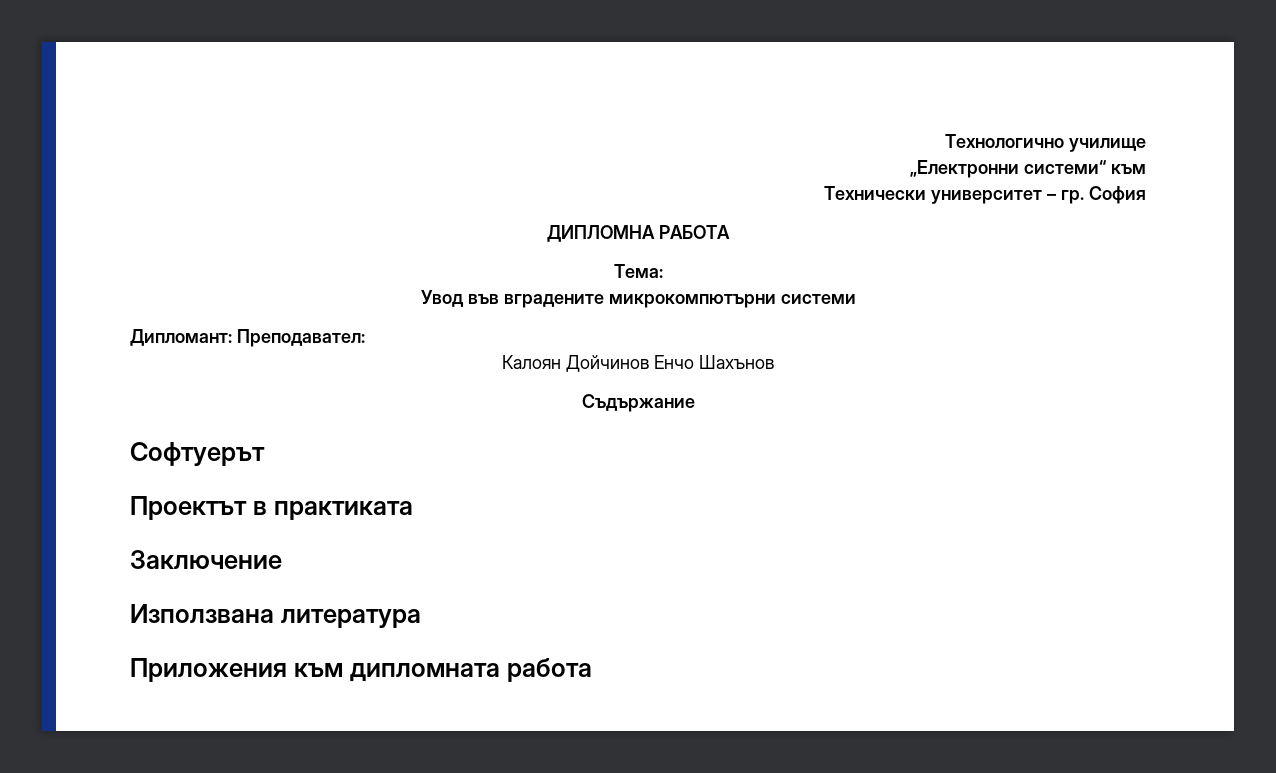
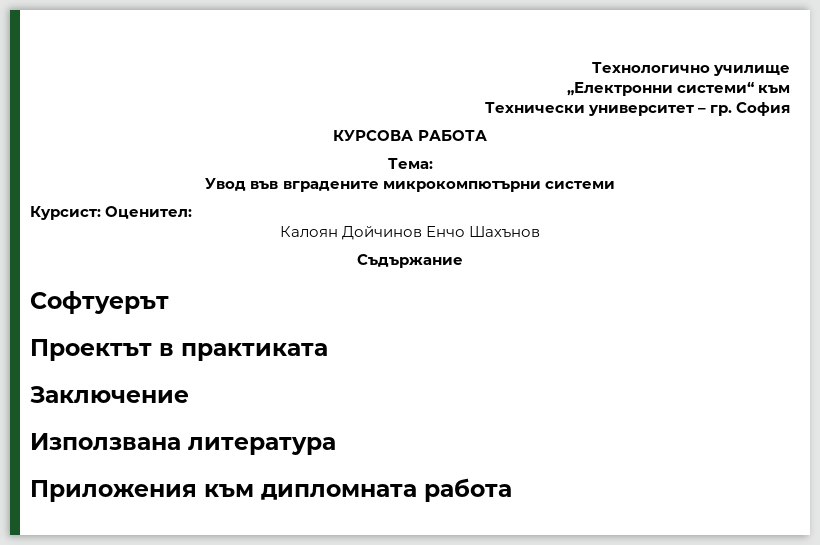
- ДИПЛОМНА РАБОТА
+ КУРСОВА РАБОТА
- Дипломант: Преподавател:
+ Курсист: Оценител:

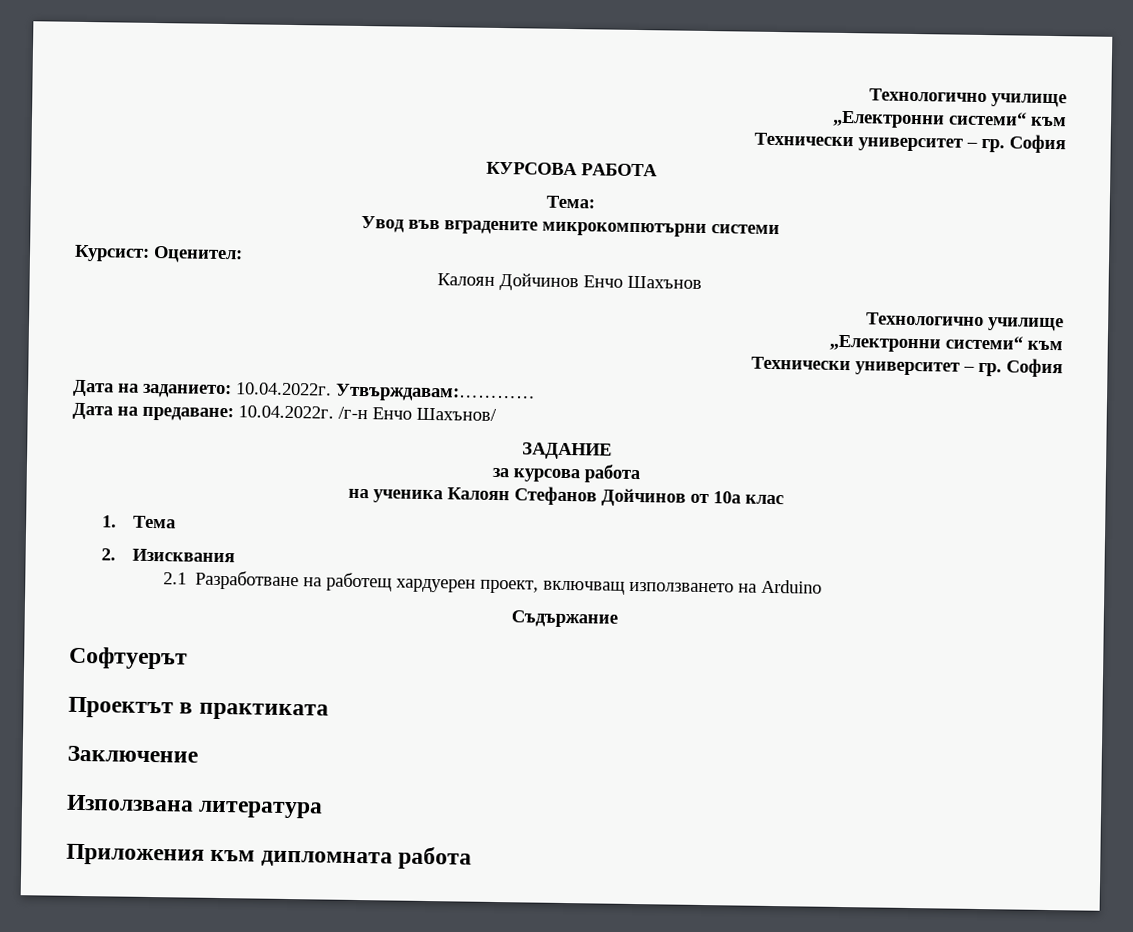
  Калоян Дойчинов Енчо Шахънов
+ Технологично училище
+ „Електронни системи“ към
+ Технически университет – гр. София
+ Дата на заданието: 10.04.2022г. Утвърждавам:…………
+ Дата на предаване: 10.04.2022г. /г-н Енчо Шахънов/
+ ЗАДАНИЕ
+ за курсова работа
+ на ученика Калоян Стефанов Дойчинов от 10а клас
+ 1. Тема
+ 2. Изисквания
+ 2.1 Разработване на работещ хардуерен проект, включващ използването на Arduino

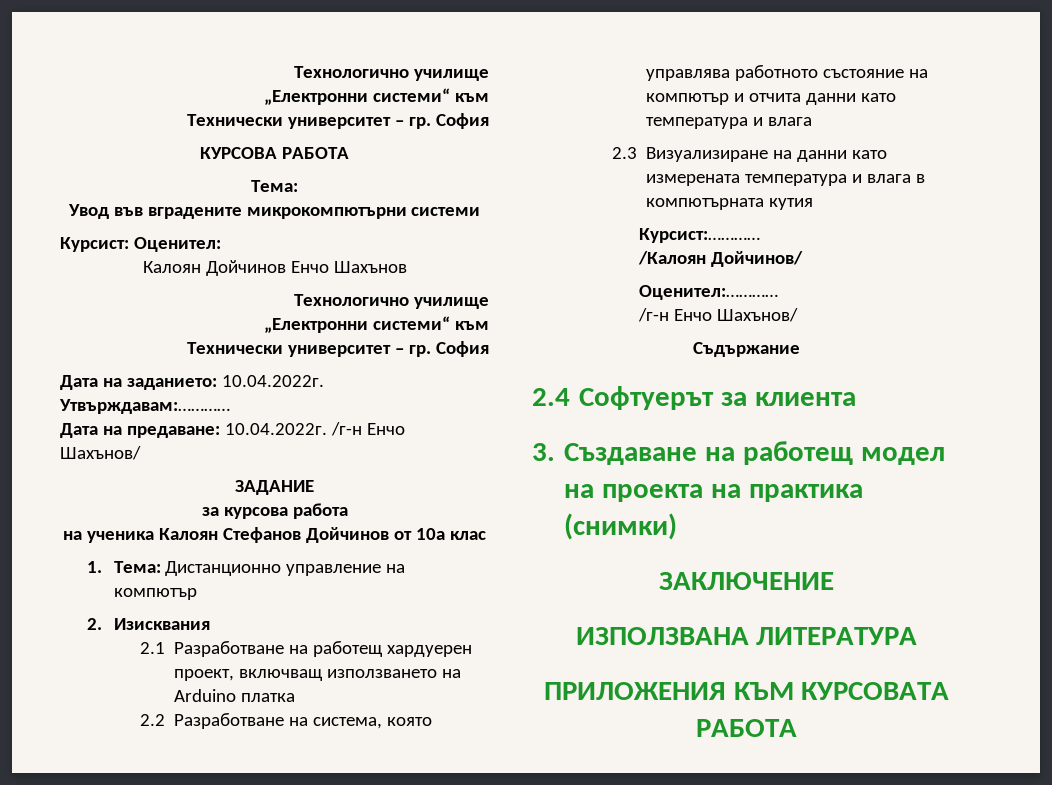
- 1. Тема
+ 1. Тема: Дистанционно управление на компютър
- 2.1 Разработване на работещ хардуерен проект, включващ използването на Arduino
+ 2.1 Разработване на работещ хардуерен проект, включващ използването на Arduino платка
+ 2.2 Разработване на система, която управлява работното състояние на компютър и отчита данни като температура и влага
+ 2.3 Визуализиране на данни като измерената температура и влага в компютърната кутия
+ Курсист:…………
+ /Калоян Дойчинов/
+ Оценител:…………
+ /г-н Енчо Шахънов/
- Софтуерът
- Проектът в практиката
- Заключение
- Използвана литература
- Приложения към дипломната работа
+ 2.4 Софтуерът за клиента
+ 3. Създаване на работещ модел на проекта на практика (снимки)
+ ЗАКЛЮЧЕНИЕ
+ ИЗПОЛЗВАНА ЛИТЕРАТУРА
+ ПРИЛОЖЕНИЯ КЪМ КУРСОВАТА РАБОТА

